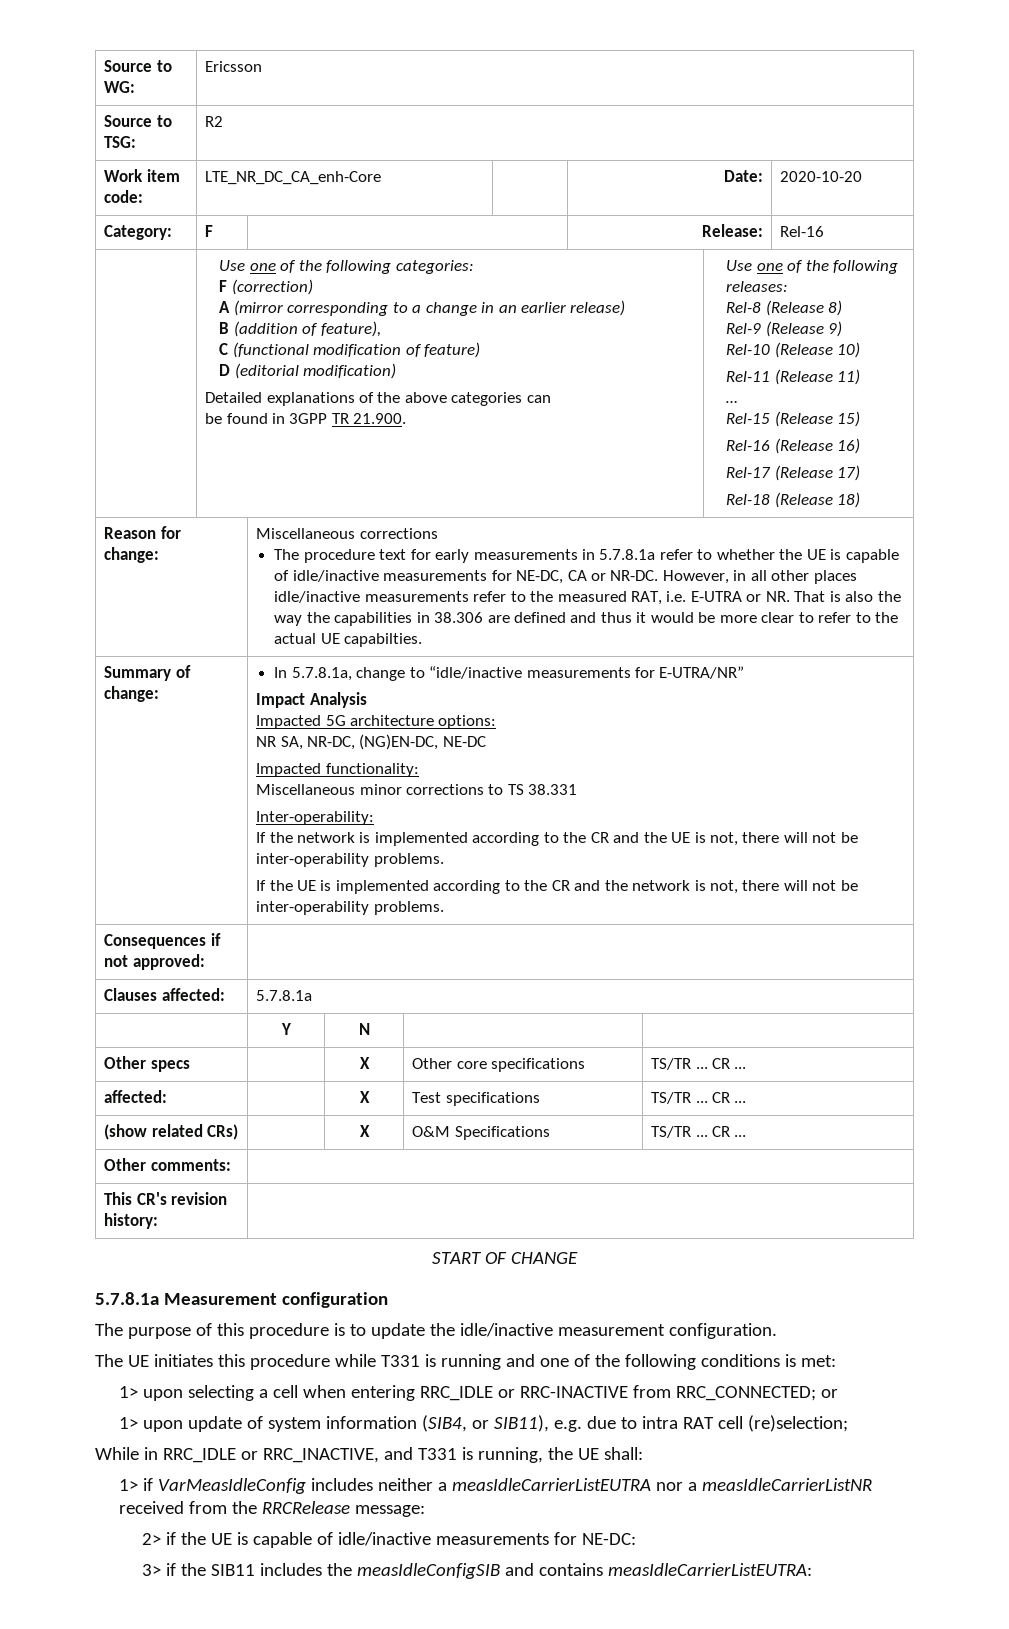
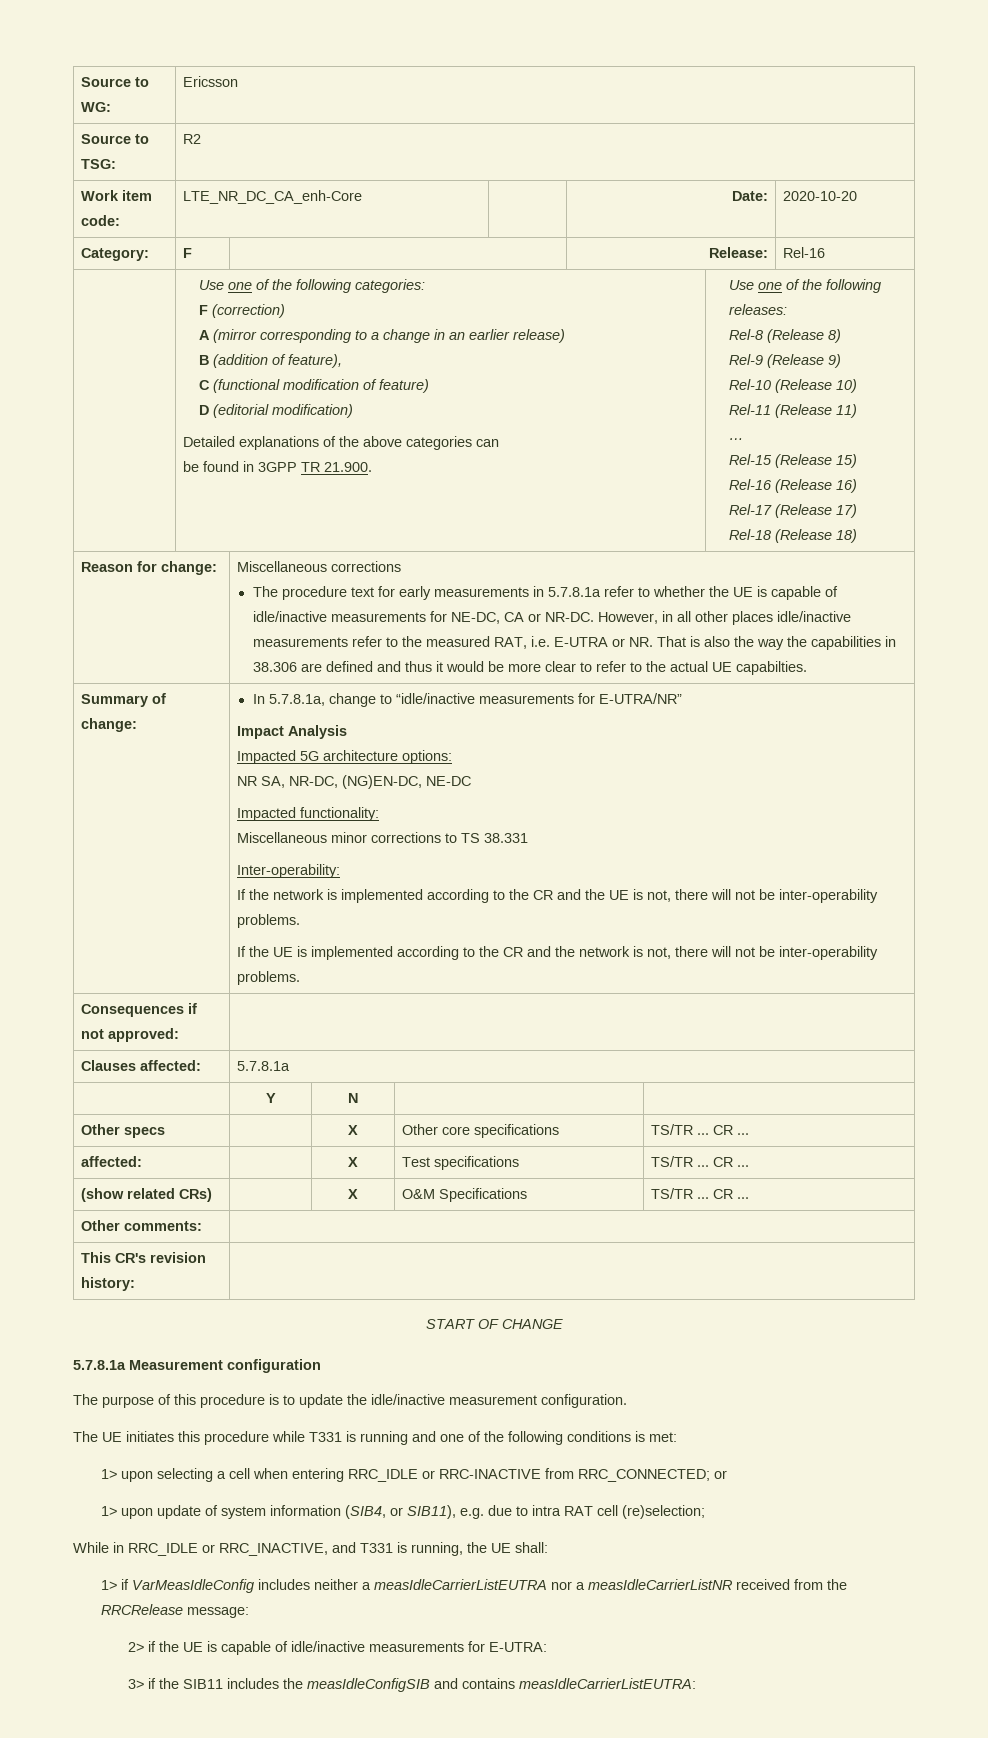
- 2> if the UE is capable of idle/inactive measurements for NE-DC:
+ 2> if the UE is capable of idle/inactive measurements for E-UTRA:

